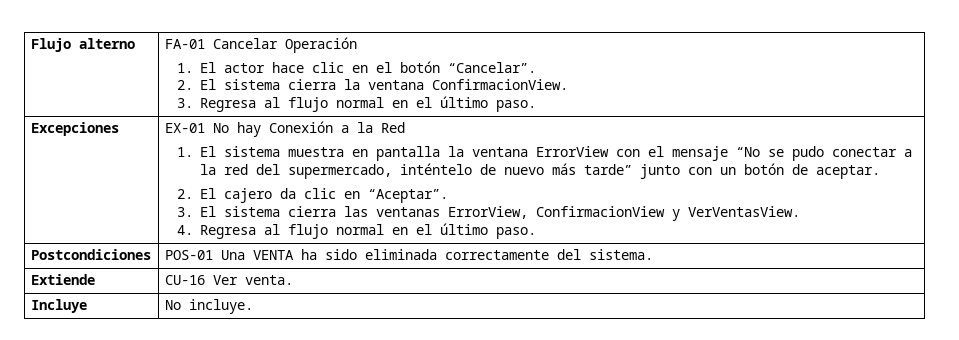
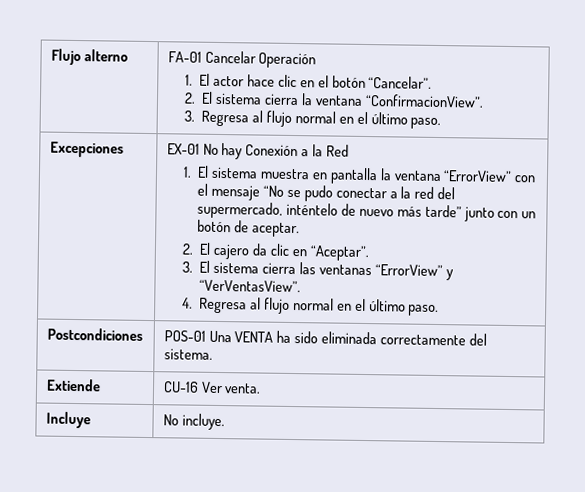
  Flujo alterno | FA-01 Cancelar Operación
  1. El actor hace clic en el botón “Cancelar”.
- 2. El sistema cierra la ventana ConfirmacionView.
+ 2. El sistema cierra la ventana “ConfirmacionView”.
- 1. El sistema muestra en pantalla la ventana ErrorView con el mensaje “No se pudo conectar a la red del supermercado, inténtelo de nuevo más tarde” junto con un botón de aceptar.
+ 1. El sistema muestra en pantalla la ventana “ErrorView” con el mensaje “No se pudo conectar a la red del supermercado, inténtelo de nuevo más tarde” junto con un botón de aceptar.
- 3. El sistema cierra las ventanas ErrorView, ConfirmacionView y VerVentasView.
+ 3. El sistema cierra las ventanas “ErrorView” y “VerVentasView”.

